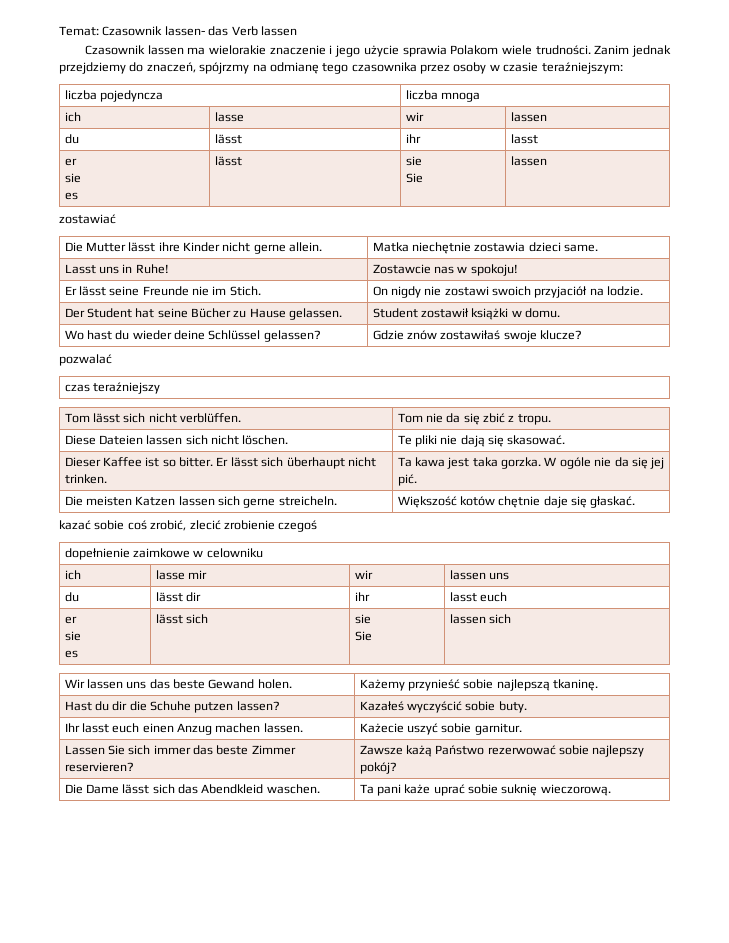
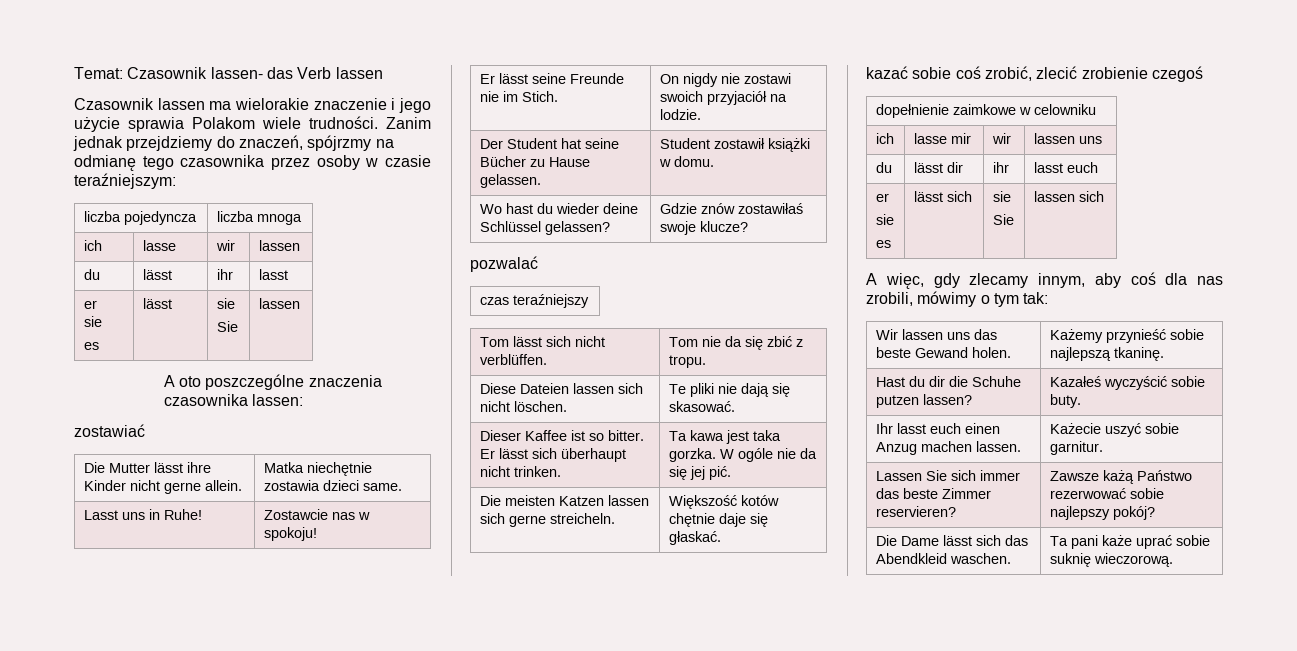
+ A oto poszczególne znaczenia czasownika lassen:
+ A więc, gdy zlecamy innym, aby coś dla nas zrobili, mówimy o tym tak:

